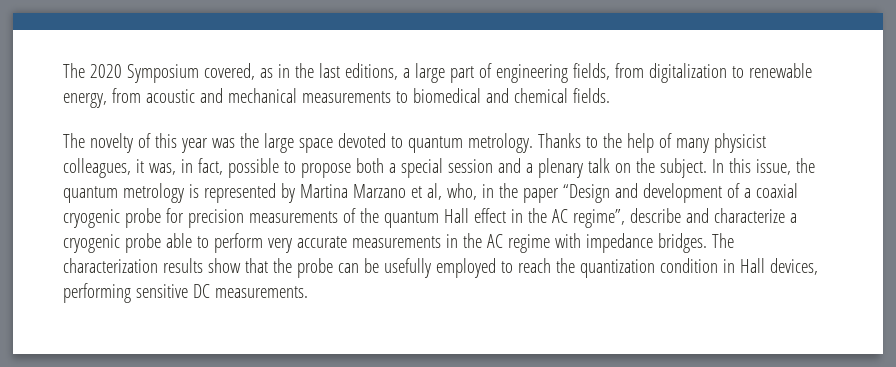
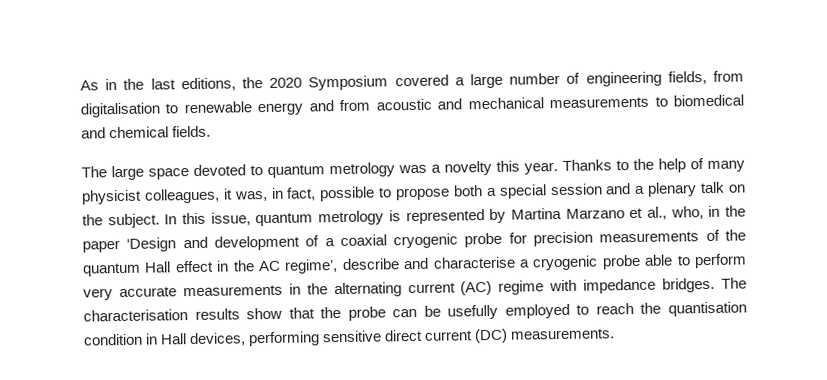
- The 2020 Symposium covered, as in the last editions, a large part of engineering fields, from digitalization to renewable energy, from acoustic and mechanical measurements to biomedical and chemical fields.
+ As in the last editions, the 2020 Symposium covered a large number of engineering fields, from digitalisation to renewable energy and from acoustic and mechanical measurements to biomedical and chemical fields.
- The novelty of this year was the large space devoted to quantum metrology.
+ The large space devoted to quantum metrology was a novelty this year.
- In this issue, the quantum metrology is represented by Martina Marzano et al, who, in the paper “Design and development of a coaxial cryogenic probe for precision measurements of the quantum Hall effect in the AC regime”, describe and characterize a cryogenic probe able to perform very accurate measurements in the AC regime with impedance bridges.
+ In this issue, quantum metrology is represented by Martina Marzano et al., who, in the paper ‘Design and development of a coaxial cryogenic probe for precision measurements of the quantum Hall effect in the AC regime’, describe and characterise a cryogenic probe able to perform very accurate measurements in the alternating current (AC) regime with impedance bridges.
- The characterization results show that the probe can be usefully employed to reach the quantization condition in Hall devices, performing sensitive DC measurements.
+ The characterisation results show that the probe can be usefully employed to reach the quantisation condition in Hall devices, performing sensitive direct current (DC) measurements.

